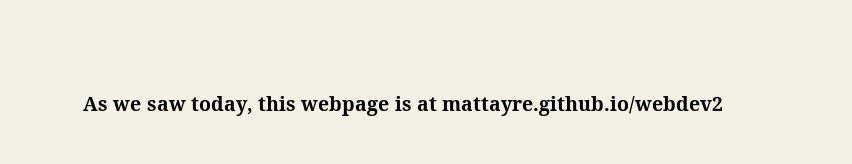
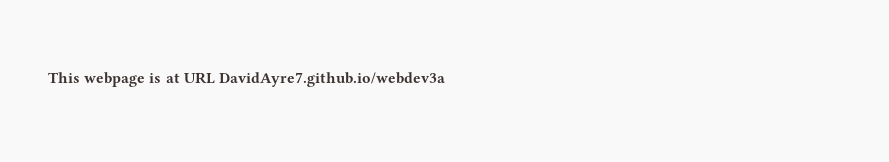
- As we saw today, this webpage is at mattayre.github.io/webdev2
+ This webpage is at URL DavidAyre7.github.io/webdev3a

